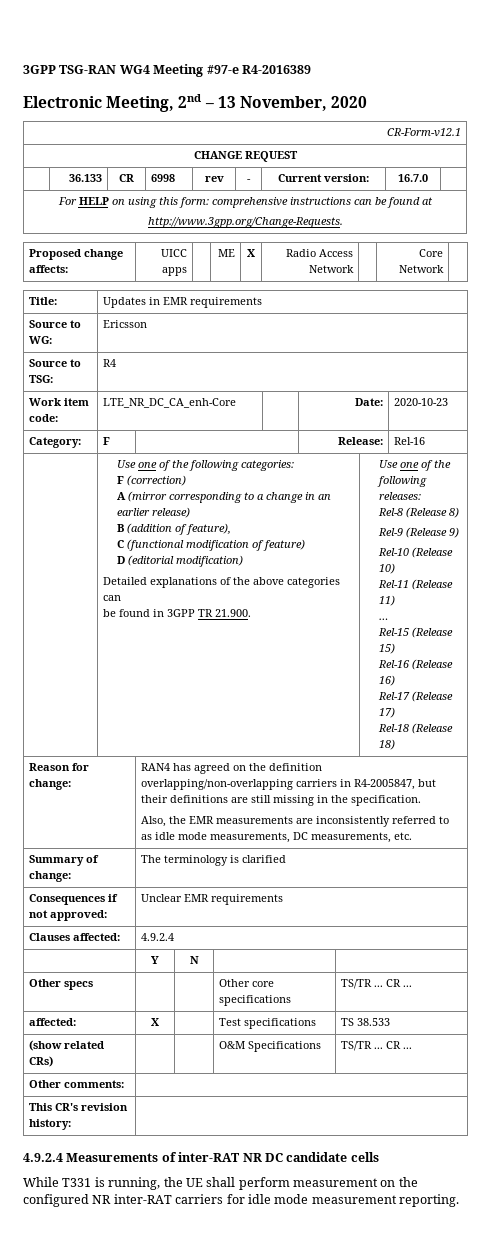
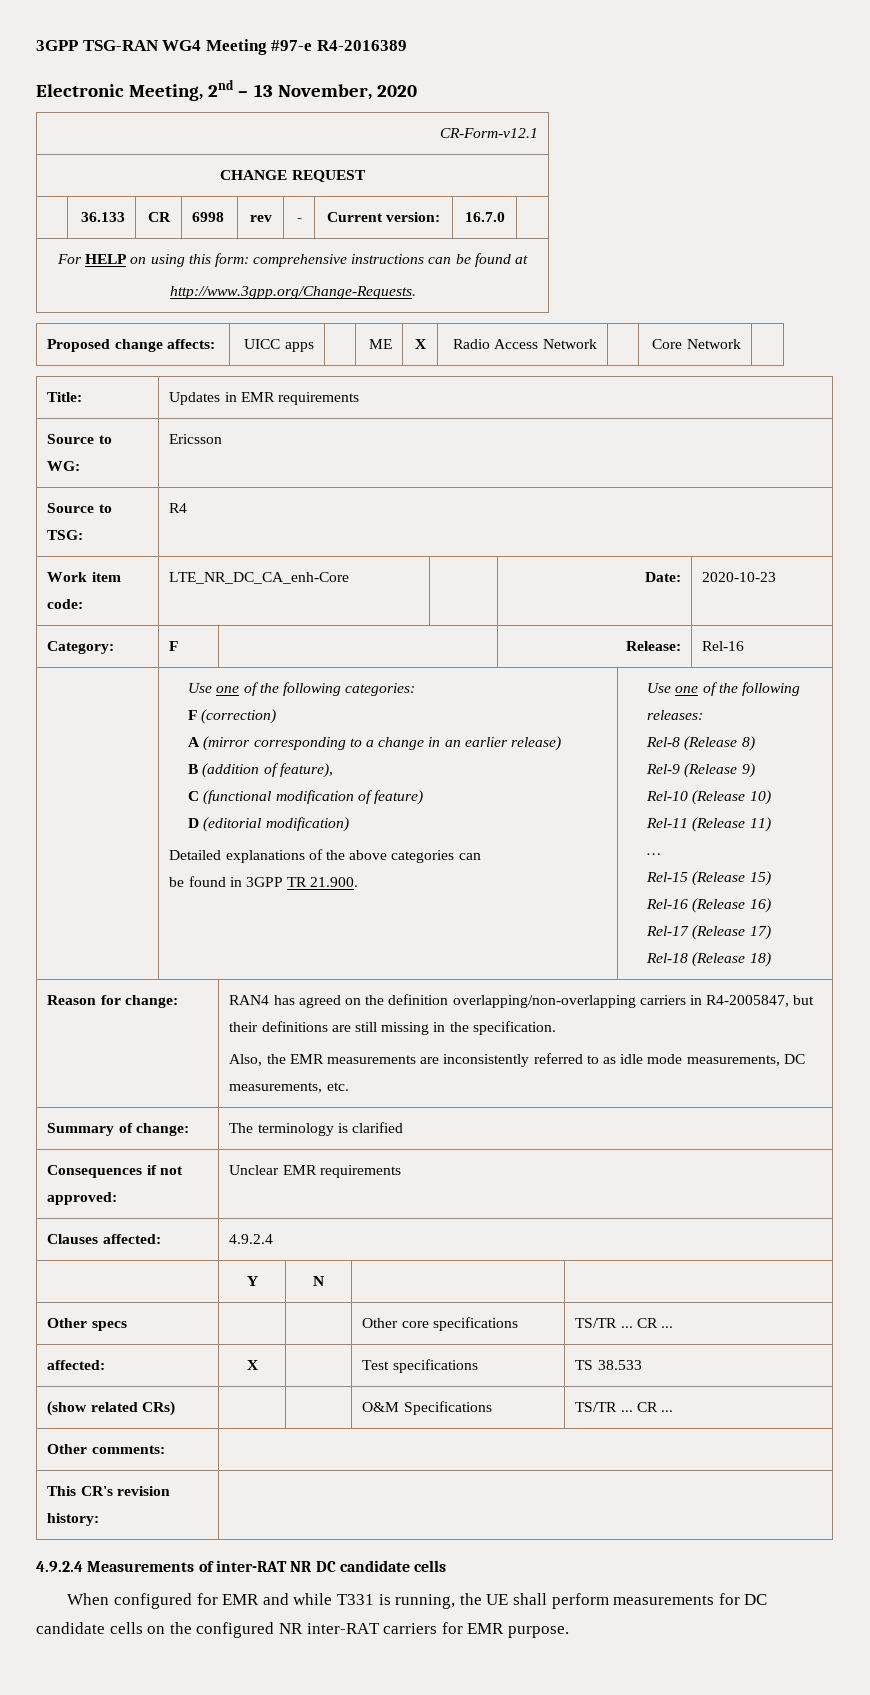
- While T331 is running, the UE shall perform measurement on the configured NR inter-RAT carriers for idle mode measurement reporting.
+ When configured for EMR and while T331 is running, the UE shall perform measurements for DC candidate cells on the configured NR inter-RAT carriers for EMR purpose.

